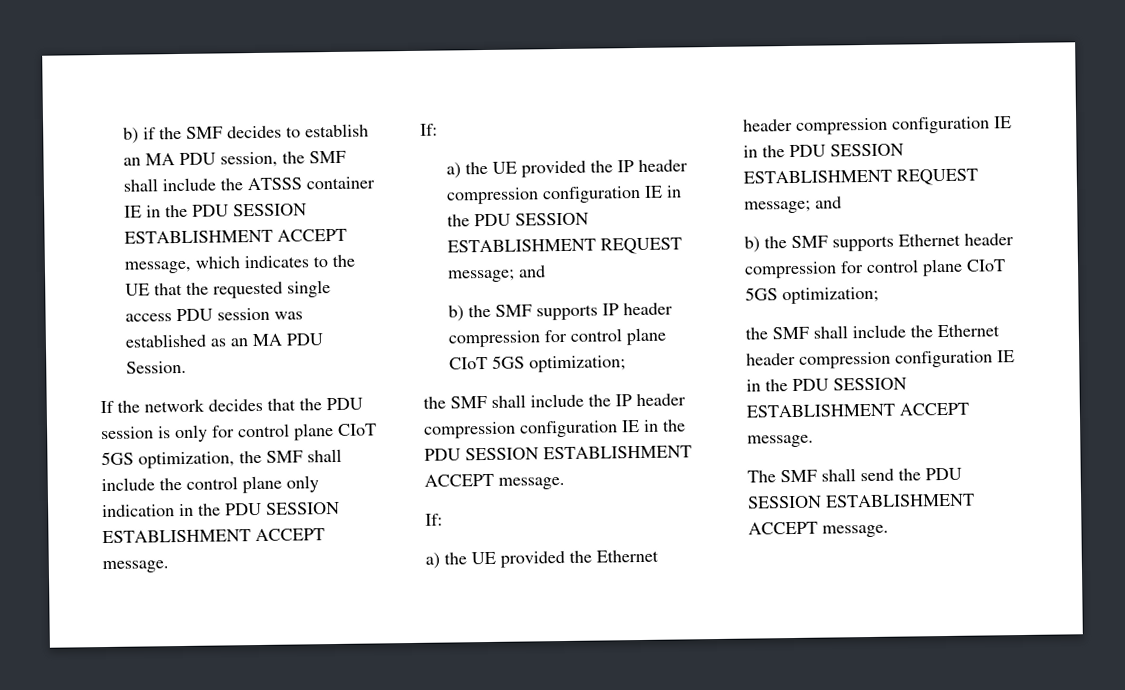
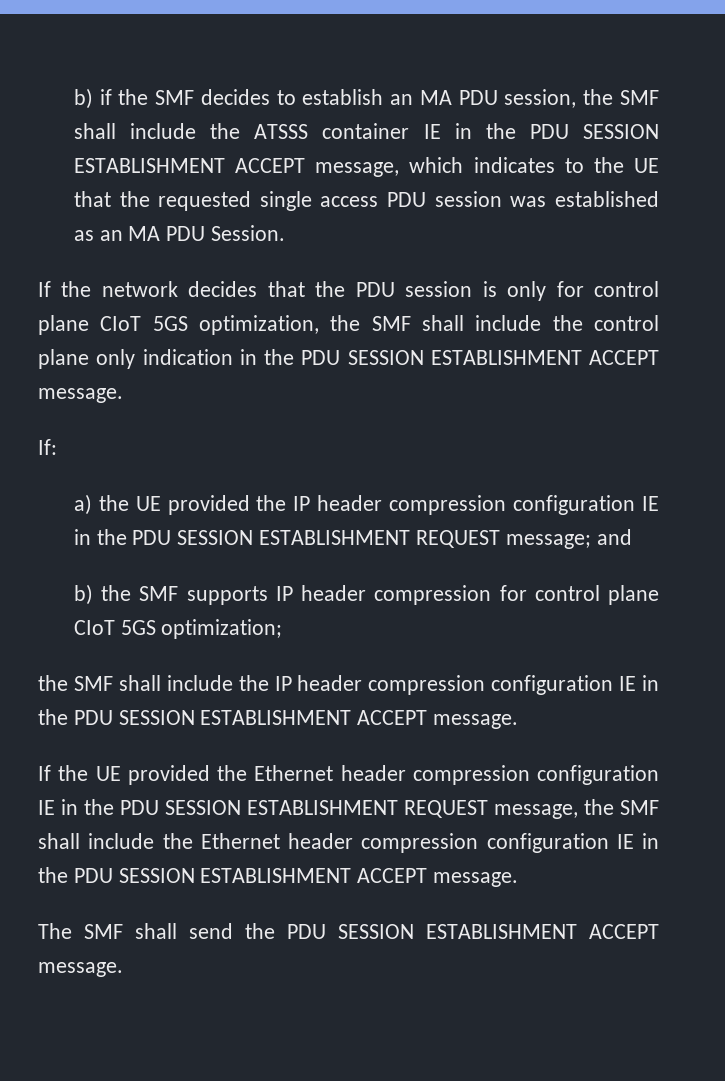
  the SMF shall include the IP header compression configuration IE in the PDU SESSION ESTABLISHMENT ACCEPT message.
- If:
- a) the UE provided the Ethernet header compression configuration IE in the PDU SESSION ESTABLISHMENT REQUEST message; and
- b) the SMF supports Ethernet header compression for control plane CIoT 5GS optimization;
- the SMF shall include the Ethernet header compression configuration IE in the PDU SESSION ESTABLISHMENT ACCEPT message.
+ If the UE provided the Ethernet header compression configuration IE in the PDU SESSION ESTABLISHMENT REQUEST message, the SMF shall include the Ethernet header compression configuration IE in the PDU SESSION ESTABLISHMENT ACCEPT message.

